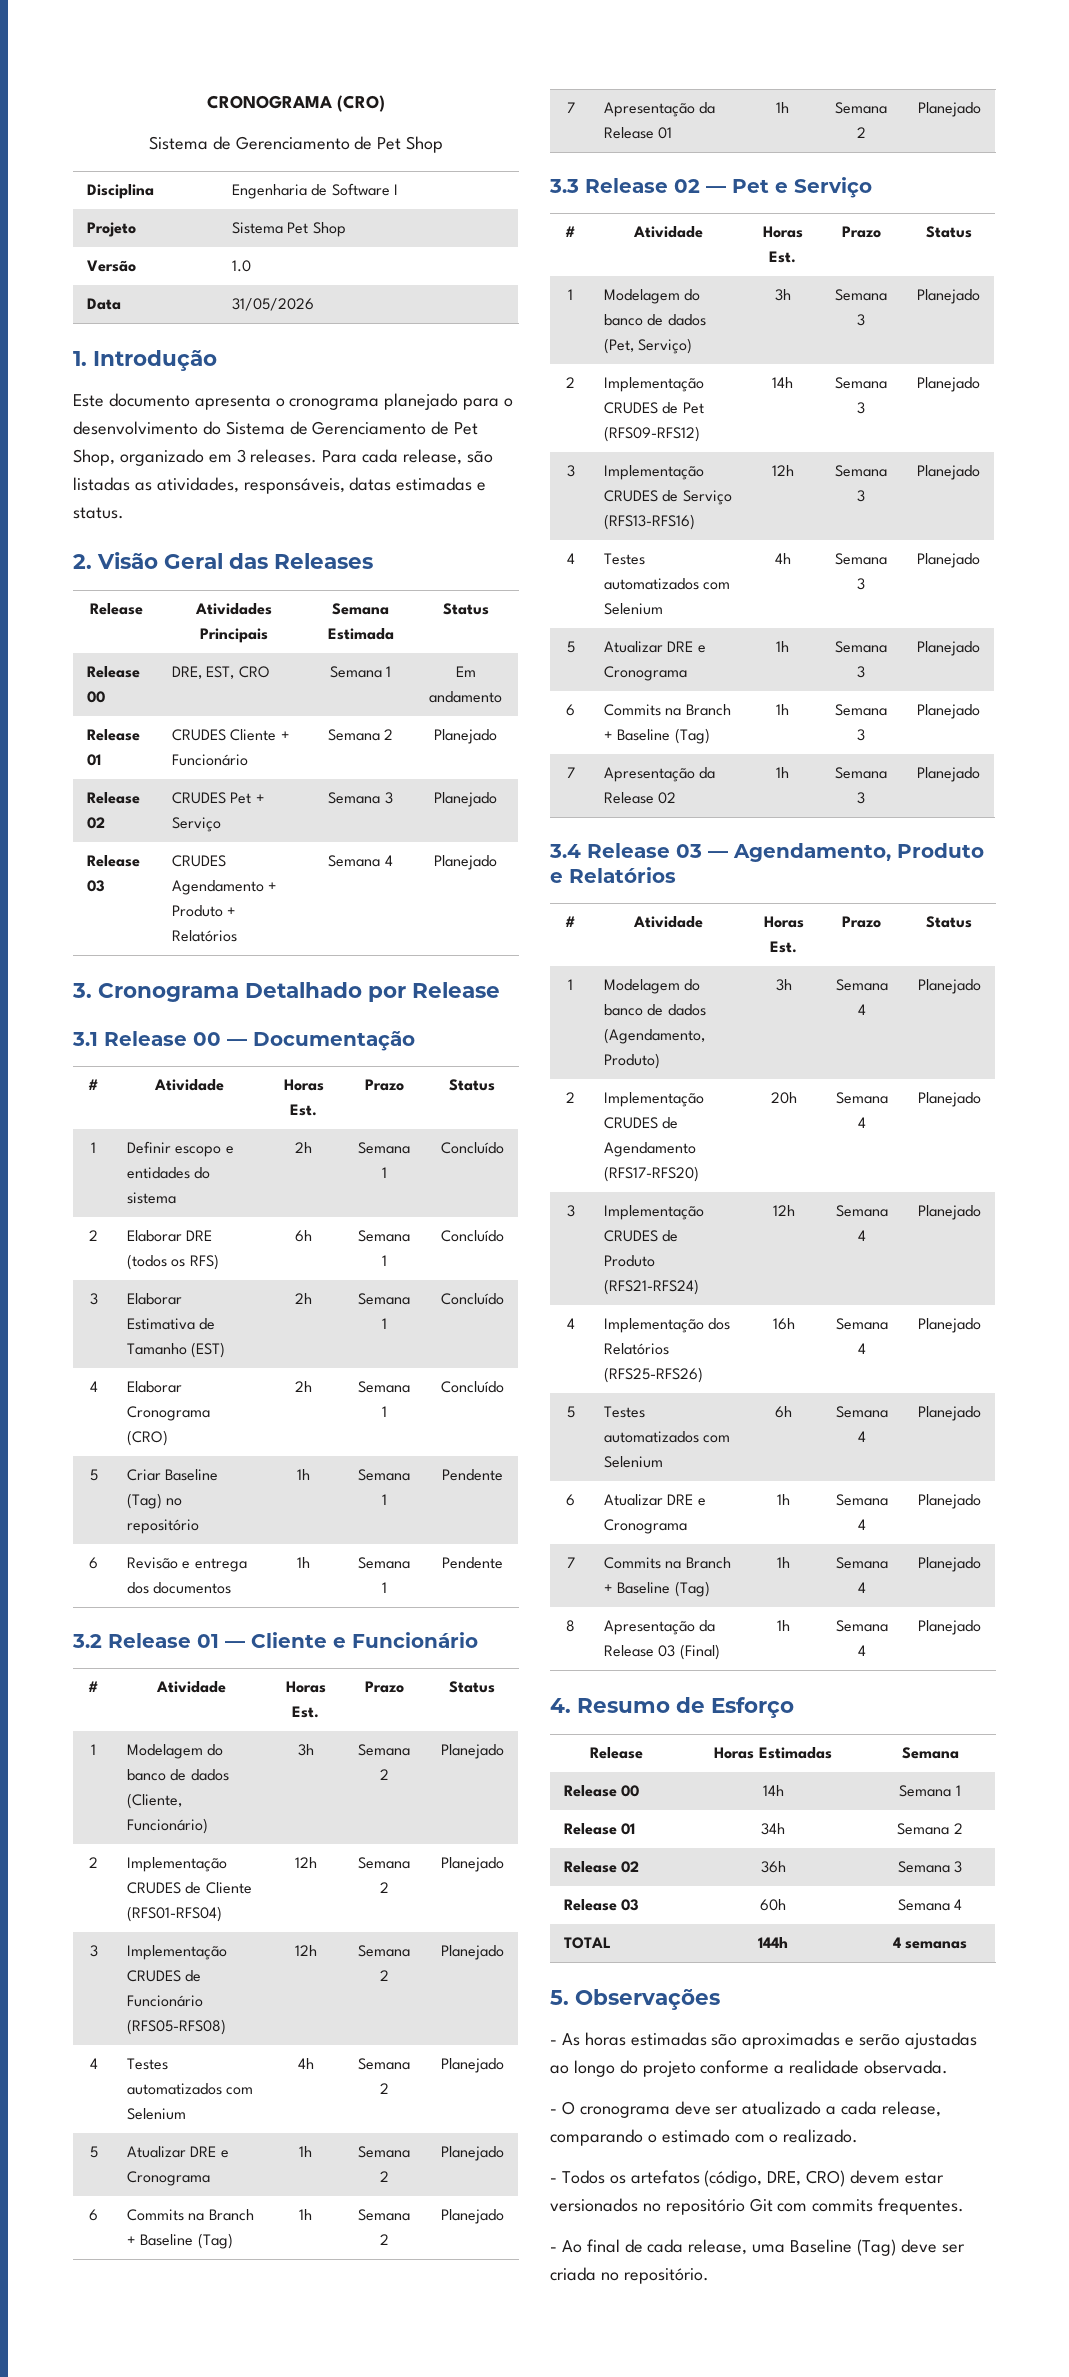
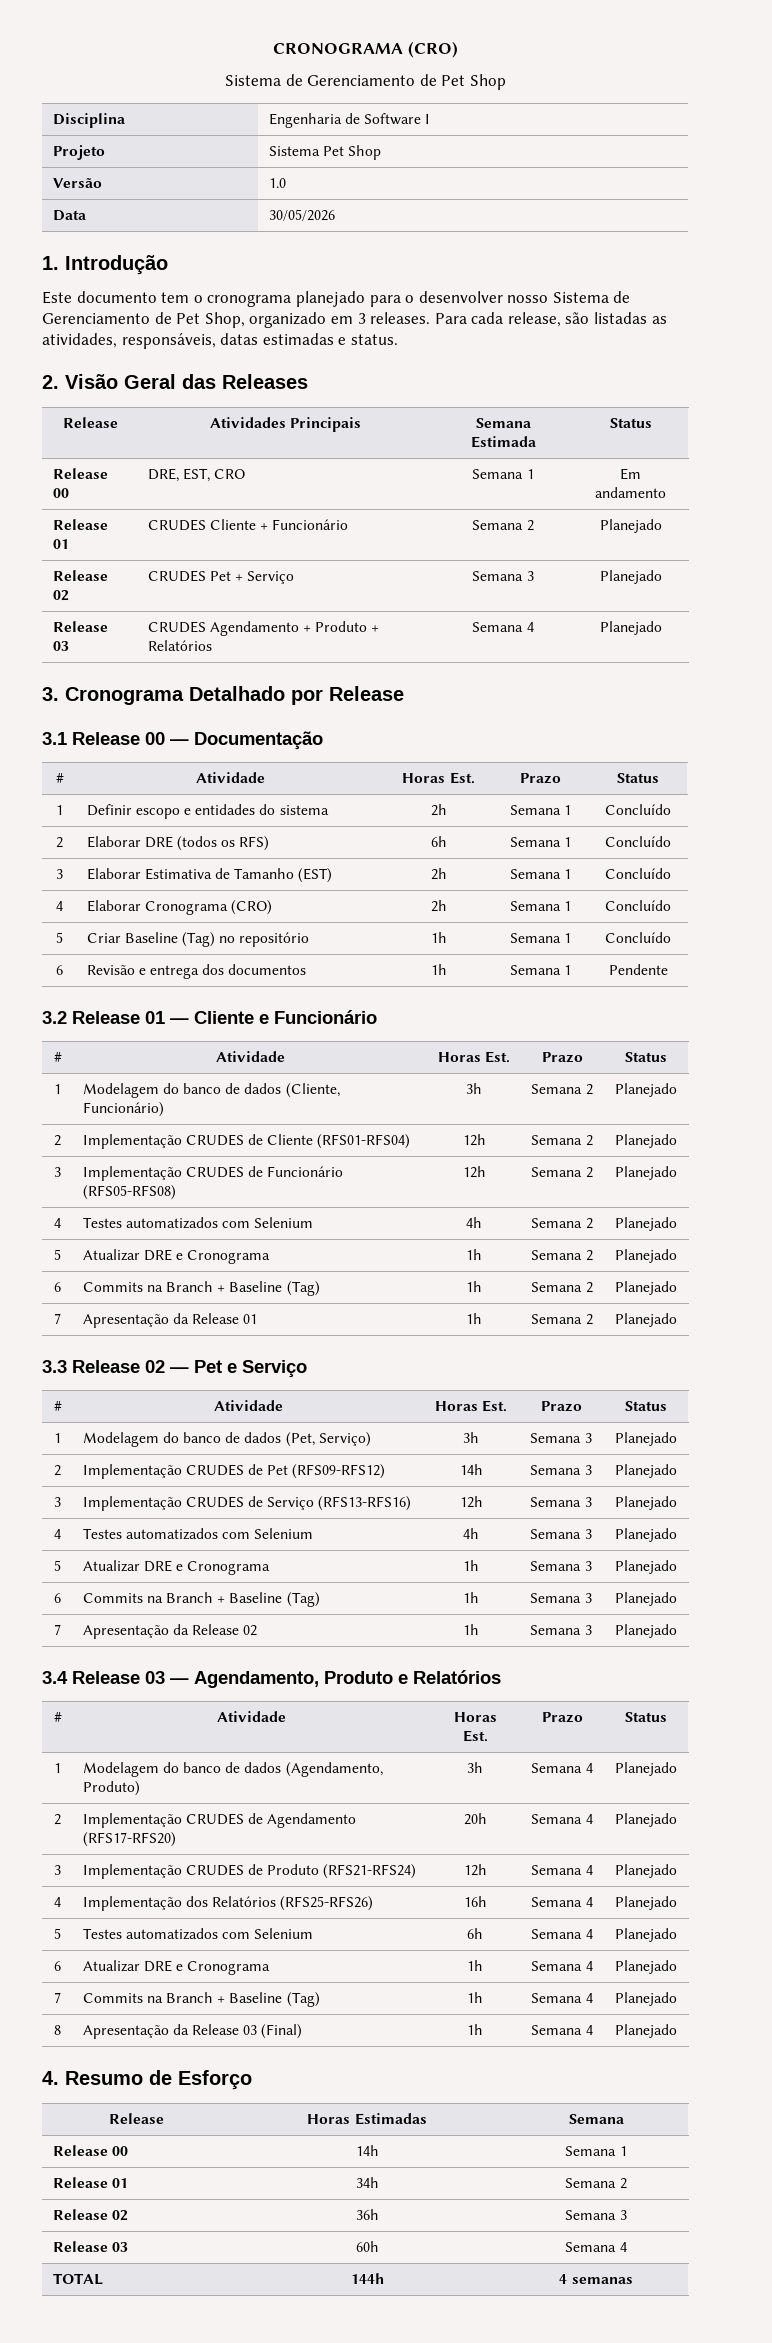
- Data | 31/05/2026
+ Data | 30/05/2026
- Este documento apresenta o cronograma planejado para o desenvolvimento do Sistema de Gerenciamento de Pet Shop, organizado em 3 releases.
+ Este documento tem o cronograma planejado para o desenvolver nosso Sistema de Gerenciamento de Pet Shop, organizado em 3 releases.
- 5 | Criar Baseline (Tag) no repositório | 1h | Semana 1 | Pendente
+ 5 | Criar Baseline (Tag) no repositório | 1h | Semana 1 | Concluído
- 5. Observações
- - As horas estimadas são aproximadas e serão ajustadas ao longo do projeto conforme a realidade observada.
- - O cronograma deve ser atualizado a cada release, comparando o estimado com o realizado.
- - Todos os artefatos (código, DRE, CRO) devem estar versionados no repositório Git com commits frequentes.
- - Ao final de cada release, uma Baseline (Tag) deve ser criada no repositório.

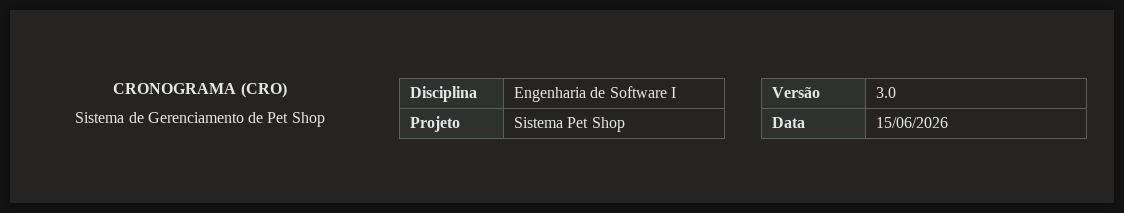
- Versão | 1.0
+ Versão | 3.0
- Data | 30/05/2026
- 1. Introdução
- Este documento tem o cronograma planejado para o desenvolver nosso Sistema de Gerenciamento de Pet Shop, organizado em 3 releases. Para cada release, são listadas as atividades, responsáveis, datas estimadas e status.
- 2. Visão Geral das Releases
- Release | Atividades Principais | Semana Estimada | Status
- Release 00 | DRE, EST, CRO | Semana 1 | Em andamento
- Release 01 | CRUDES Cliente + Funcionário | Semana 2 | Planejado
- Release 02 | CRUDES Pet + Serviço | Semana 3 | Planejado
- Release 03 | CRUDES Agendamento + Produto + Relatórios | Semana 4 | Planejado
- 3. Cronograma Detalhado por Release
- 3.1 Release 00 — Documentação
- # | Atividade | Horas Est. | Prazo | Status
- 1 | Definir escopo e entidades do sistema | 2h | Semana 1 | Concluído
- 2 | Elaborar DRE (todos os RFS) | 6h | Semana 1 | Concluído
- 3 | Elaborar Estimativa de Tamanho (EST) | 2h | Semana 1 | Concluído
- 4 | Elaborar Cronograma (CRO) | 2h | Semana 1 | Concluído
- 5 | Criar Baseline (Tag) no repositório | 1h | Semana 1 | Concluído
- 6 | Revisão e entrega dos documentos | 1h | Semana 1 | Pendente
- 3.2 Release 01 — Cliente e Funcionário
- # | Atividade | Horas Est. | Prazo | Status
- 1 | Modelagem do banco de dados (Cliente, Funcionário) | 3h | Semana 2 | Planejado
- 2 | Implementação CRUDES de Cliente (RFS01-RFS04) | 12h | Semana 2 | Planejado
- 3 | Implementação CRUDES de Funcionário (RFS05-RFS08) | 12h | Semana 2 | Planejado
- 4 | Testes automatizados com Selenium | 4h | Semana 2 | Planejado
- 5 | Atualizar DRE e Cronograma | 1h | Semana 2 | Planejado
- 6 | Commits na Branch + Baseline (Tag) | 1h | Semana 2 | Planejado
- 7 | Apresentação da Release 01 | 1h | Semana 2 | Planejado
- 3.3 Release 02 — Pet e Serviço
- # | Atividade | Horas Est. | Prazo | Status
- 1 | Modelagem do banco de dados (Pet, Serviço) | 3h | Semana 3 | Planejado
- 2 | Implementação CRUDES de Pet (RFS09-RFS12) | 14h | Semana 3 | Planejado
- 3 | Implementação CRUDES de Serviço (RFS13-RFS16) | 12h | Semana 3 | Planejado
- 4 | Testes automatizados com Selenium | 4h | Semana 3 | Planejado
- 5 | Atualizar DRE e Cronograma | 1h | Semana 3 | Planejado
- 6 | Commits na Branch + Baseline (Tag) | 1h | Semana 3 | Planejado
- 7 | Apresentação da Release 02 | 1h | Semana 3 | Planejado
- 3.4 Release 03 — Agendamento, Produto e Relatórios
- # | Atividade | Horas Est. | Prazo | Status
- 1 | Modelagem do banco de dados (Agendamento, Produto) | 3h | Semana 4 | Planejado
- 2 | Implementação CRUDES de Agendamento (RFS17-RFS20) | 20h | Semana 4 | Planejado
- 3 | Implementação CRUDES de Produto (RFS21-RFS24) | 12h | Semana 4 | Planejado
- 4 | Implementação dos Relatórios (RFS25-RFS26) | 16h | Semana 4 | Planejado
- 5 | Testes automatizados com Selenium | 6h | Semana 4 | Planejado
- 6 | Atualizar DRE e Cronograma | 1h | Semana 4 | Planejado
- 7 | Commits na Branch + Baseline (Tag) | 1h | Semana 4 | Planejado
- 8 | Apresentação da Release 03 (Final) | 1h | Semana 4 | Planejado
- 4. Resumo de Esforço
- Release | Horas Estimadas | Semana
- Release 00 | 14h | Semana 1
- Release 01 | 34h | Semana 2
- Release 02 | 36h | Semana 3
- Release 03 | 60h | Semana 4
- TOTAL | 144h | 4 semanas
+ Data | 15/06/2026

